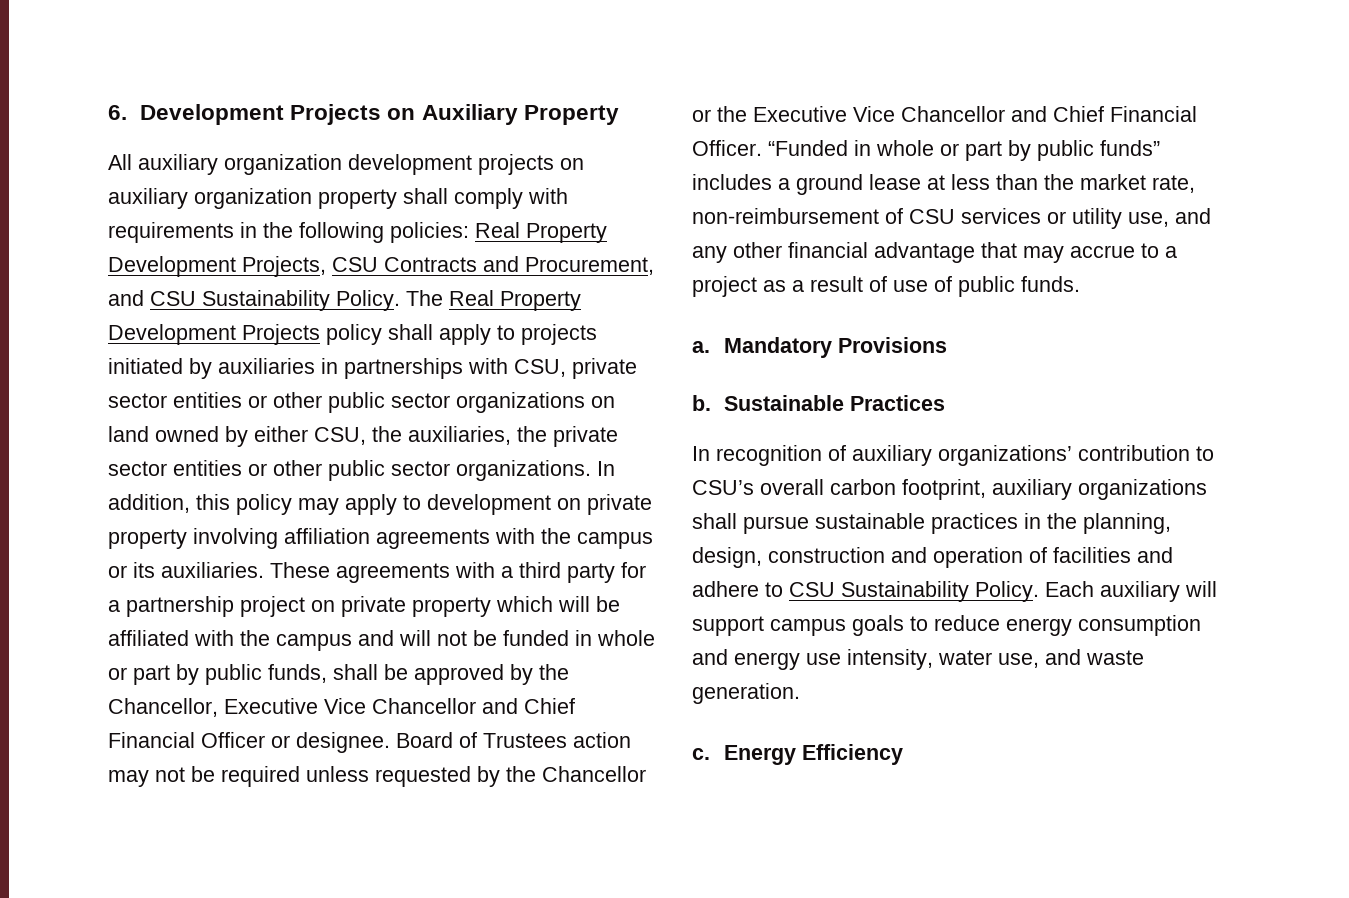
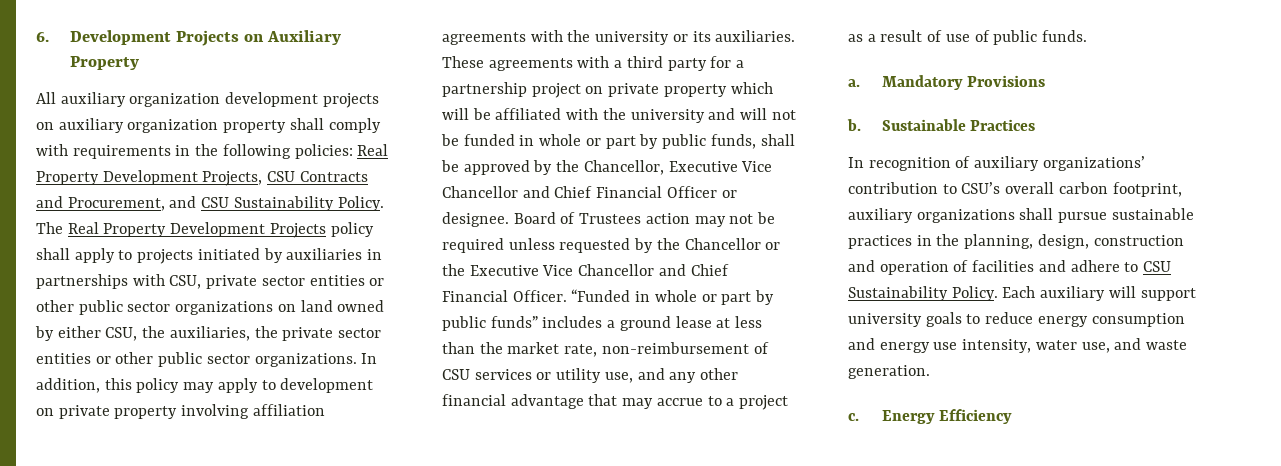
- In addition, this policy may apply to development on private property involving affiliation agreements with the campus or its auxiliaries.
+ In addition, this policy may apply to development on private property involving affiliation agreements with the university or its auxiliaries.
- These agreements with a third party for a partnership project on private property which will be affiliated with the campus and will not be funded in whole or part by public funds, shall be approved by the Chancellor, Executive Vice Chancellor and Chief Financial Officer or designee.
+ These agreements with a third party for a partnership project on private property which will be affiliated with the university and will not be funded in whole or part by public funds, shall be approved by the Chancellor, Executive Vice Chancellor and Chief Financial Officer or designee.
- Each auxiliary will support campus goals to reduce energy consumption and energy use intensity, water use, and waste generation.
+ Each auxiliary will support university goals to reduce energy consumption and energy use intensity, water use, and waste generation.

